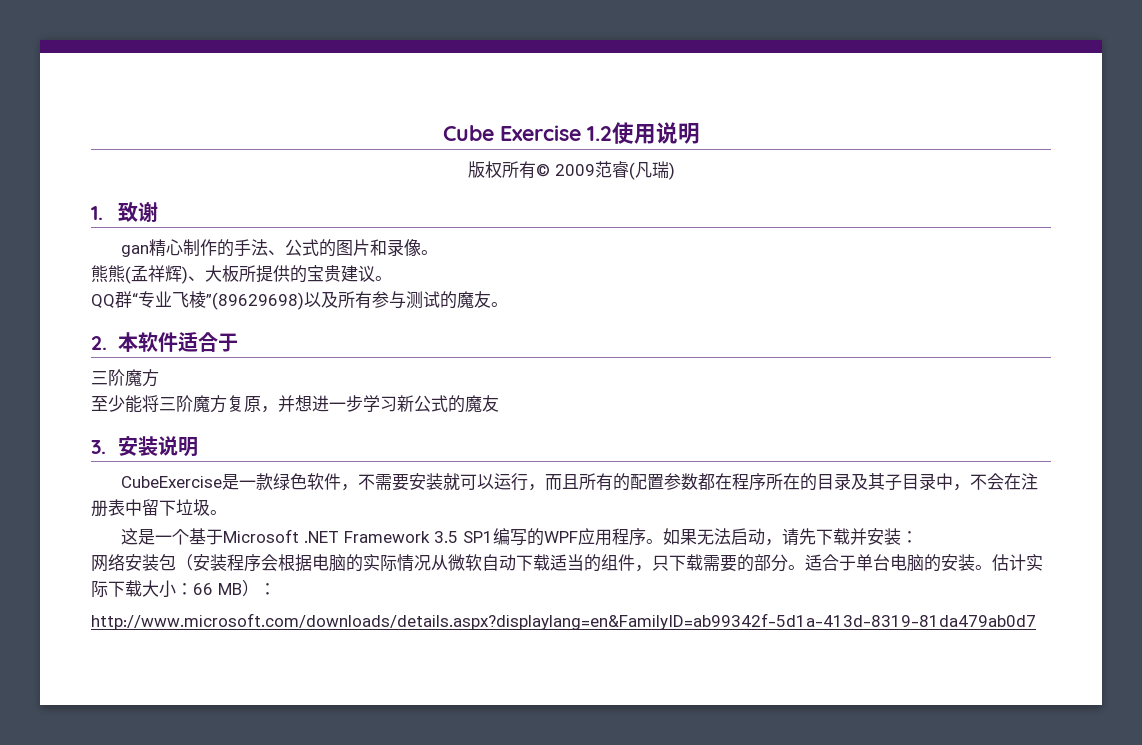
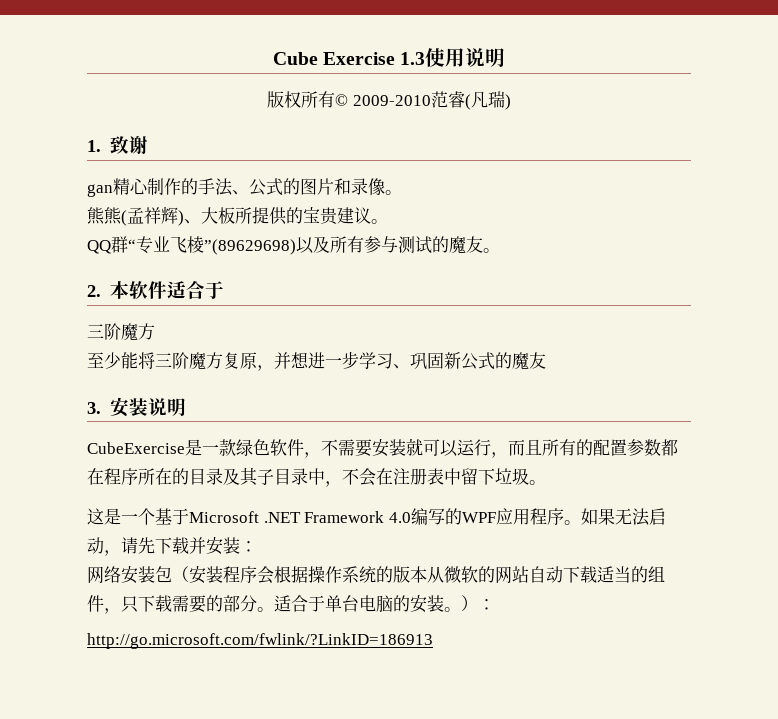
- Cube Exercise 1.2使用说明
+ Cube Exercise 1.3使用说明
- 版权所有© 2009范睿(凡瑞)
+ 版权所有© 2009-2010范睿(凡瑞)
- 至少能将三阶魔方复原，并想进一步学习新公式的魔友
+ 至少能将三阶魔方复原，并想进一步学习、巩固新公式的魔友
- 这是一个基于Microsoft .NET Framework 3.5 SP1编写的WPF应用程序。
+ 这是一个基于Microsoft .NET Framework 4.0编写的WPF应用程序。
- 网络安装包（安装程序会根据电脑的实际情况从微软自动下载适当的组件，只下载需要的部分。
+ 网络安装包（安装程序会根据操作系统的版本从微软的网站自动下载适当的组件，只下载需要的部分。
- 适合于单台电脑的安装。估计实际下载大小：66 MB）：
+ 适合于单台电脑的安装。）：
- http://www.microsoft.com/downloads/details.aspx?displaylang=en&FamilyID=ab99342f-5d1a-413d-8319-81da479ab0d7
+ http://go.microsoft.com/fwlink/?LinkID=186913

